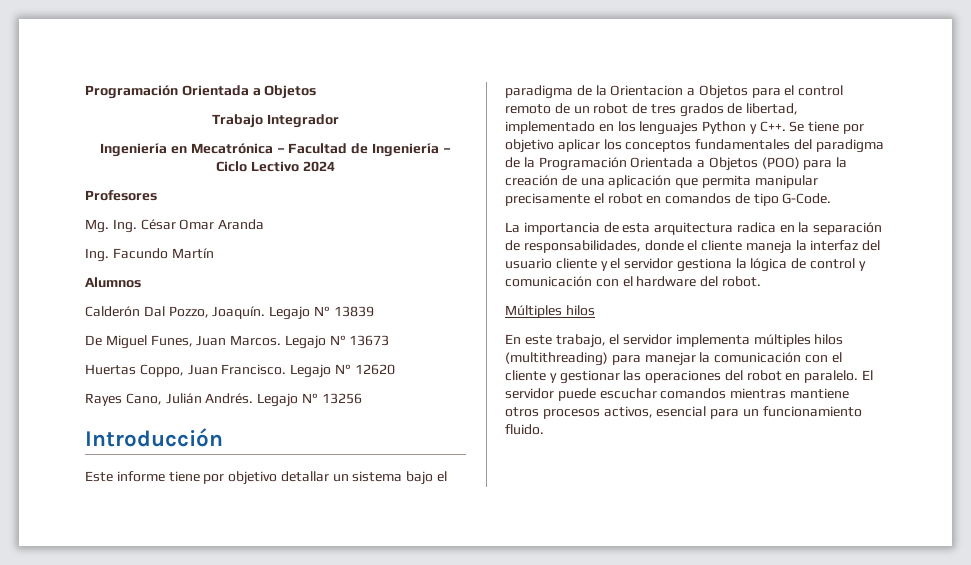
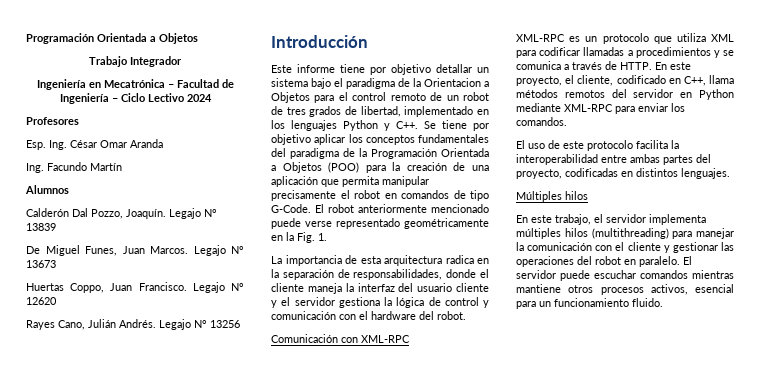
- Mg. Ing. César Omar Aranda
+ Esp. Ing. César Omar Aranda
+ El robot anteriormente mencionado puede verse representado geométricamente en la Fig. 1.
+ Comunicación con XML-RPC
+ XML-RPC es un protocolo que utiliza XML para codificar llamadas a procedimientos y se comunica a través de HTTP. En este proyecto, el cliente, codificado en C++, llama métodos remotos del servidor en Python mediante XML-RPC para enviar los comandos.
+ El uso de este protocolo facilita la interoperabilidad entre ambas partes del proyecto, codificadas en distintos lenguajes.

